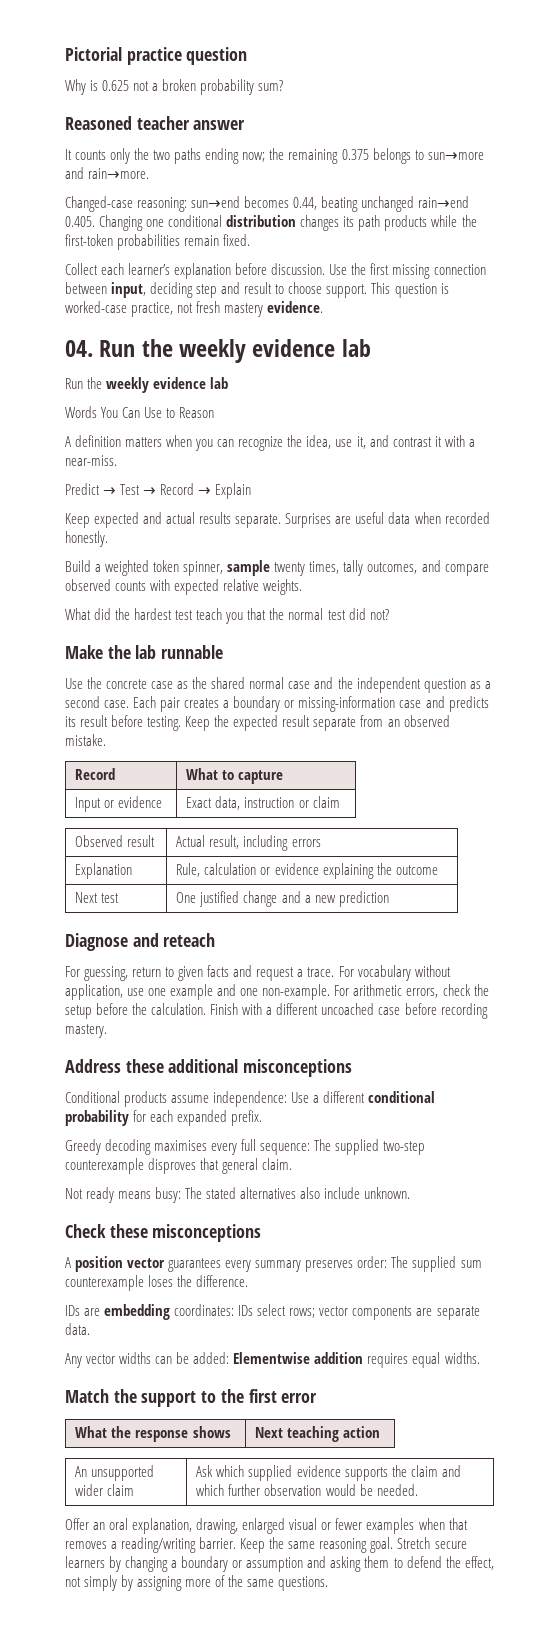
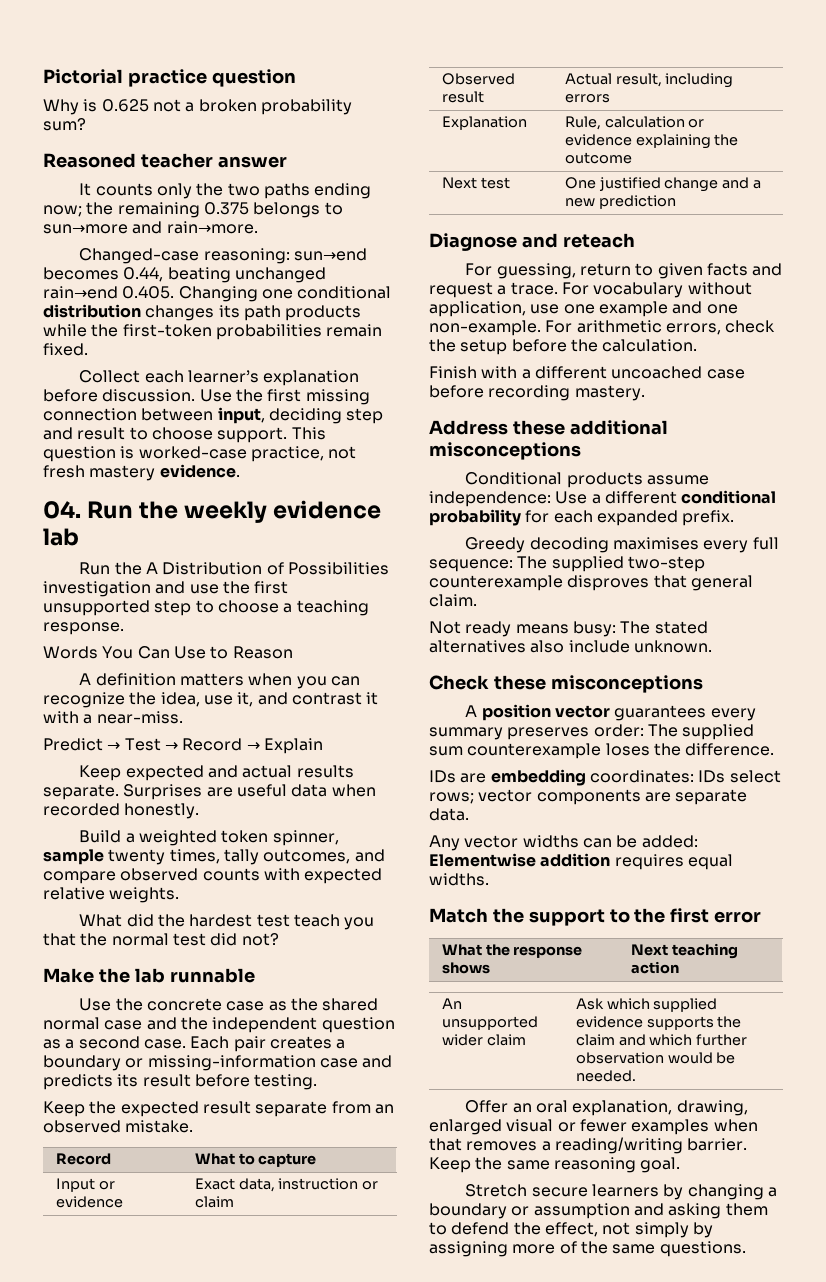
  04. Run the weekly evidence lab
- Run the weekly evidence lab
+ Run the A Distribution of Possibilities investigation and use the first unsupported step to choose a teaching response.
- Each pair creates a boundary or missing-information case and predicts its result before testing. Keep the expected result separate from an observed mistake.
+ Each pair creates a boundary or missing-information case and predicts its result before testing.
+ Keep the expected result separate from an observed mistake.
- For arithmetic errors, check the setup before the calculation. Finish with a different uncoached case before recording mastery.
+ For arithmetic errors, check the setup before the calculation.
+ Finish with a different uncoached case before recording mastery.
- Keep the same reasoning goal. Stretch secure learners by changing a boundary or assumption and asking them to defend the effect, not simply by assigning more of the same questions.
+ Keep the same reasoning goal.
+ Stretch secure learners by changing a boundary or assumption and asking them to defend the effect, not simply by assigning more of the same questions.

